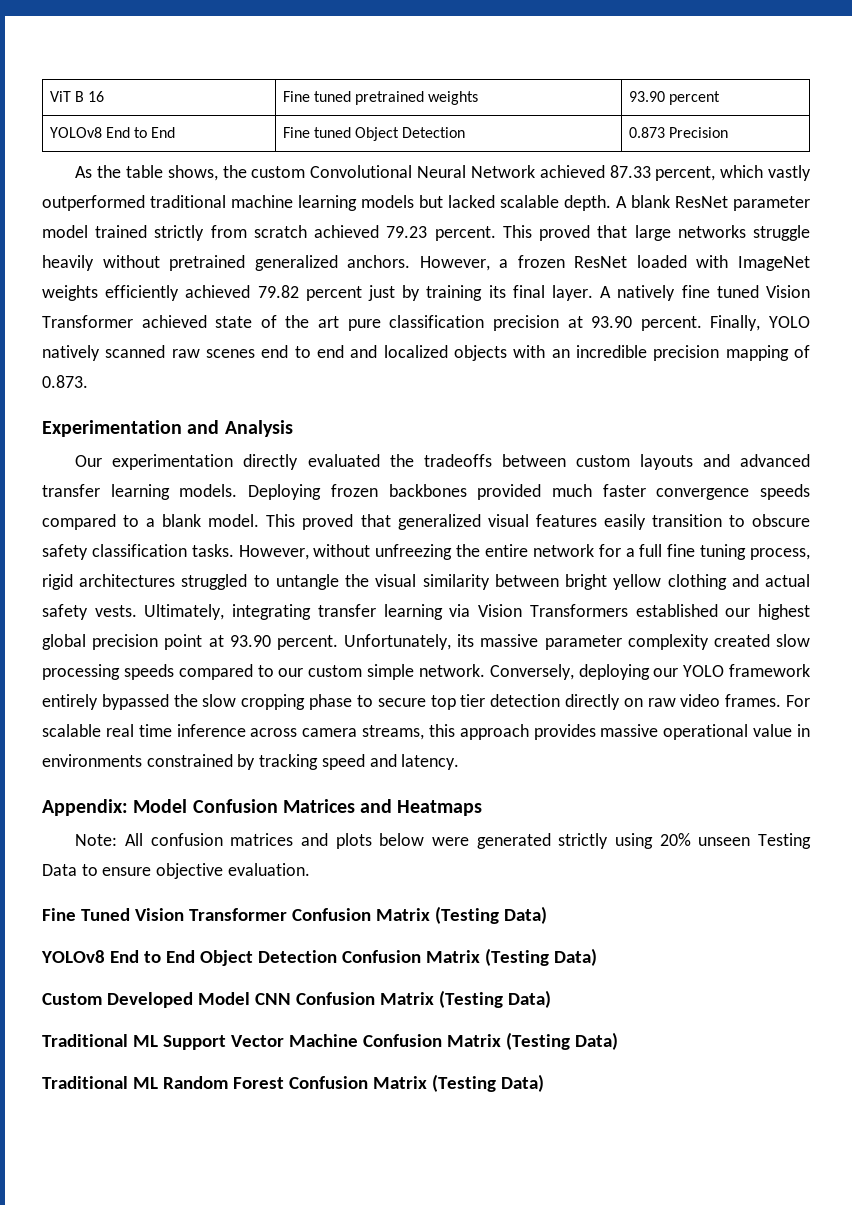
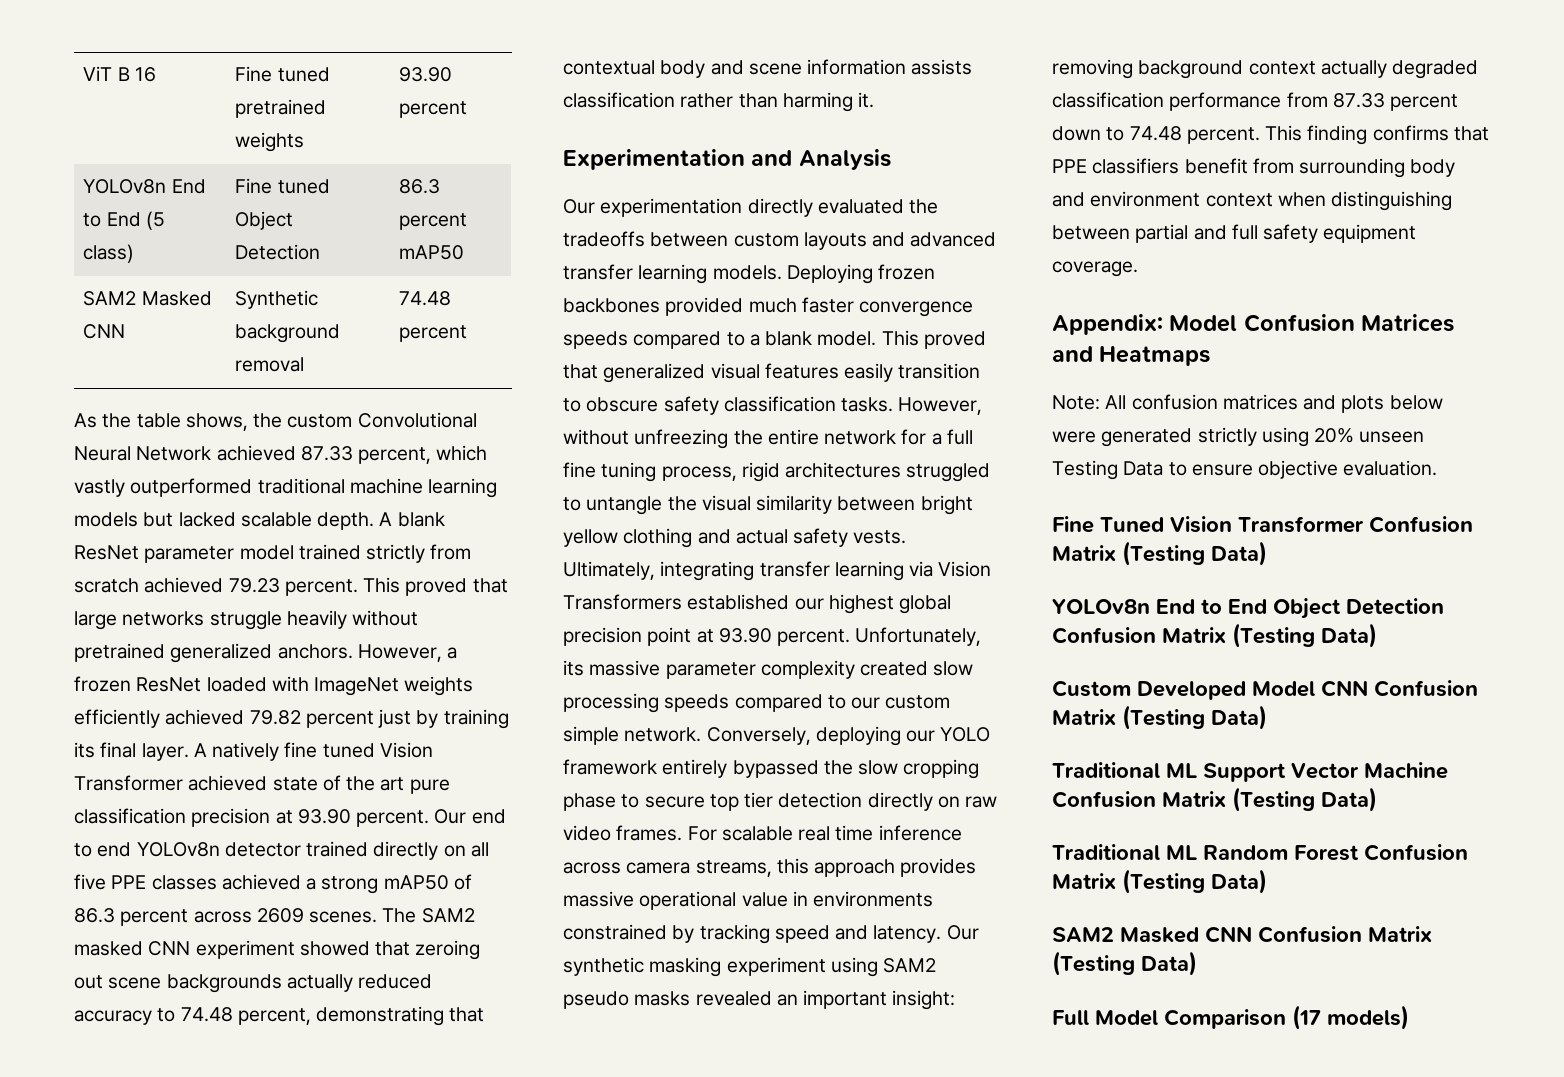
- YOLOv8 End to End | Fine tuned Object Detection | 0.873 Precision
+ YOLOv8n End to End (5 class) | Fine tuned Object Detection | 86.3 percent mAP50
+ SAM2 Masked CNN | Synthetic background removal | 74.48 percent
- Finally, YOLO natively scanned raw scenes end to end and localized objects with an incredible precision mapping of 0.873.
+ Our end to end YOLOv8n detector trained directly on all five PPE classes achieved a strong mAP50 of 86.3 percent across 2609 scenes. The SAM2 masked CNN experiment showed that zeroing out scene backgrounds actually reduced accuracy to 74.48 percent, demonstrating that contextual body and scene information assists classification rather than harming it.
+ Our synthetic masking experiment using SAM2 pseudo masks revealed an important insight: removing background context actually degraded classification performance from 87.33 percent down to 74.48 percent. This finding confirms that PPE classifiers benefit from surrounding body and environment context when distinguishing between partial and full safety equipment coverage.
- YOLOv8 End to End Object Detection Confusion Matrix (Testing Data)
+ YOLOv8n End to End Object Detection Confusion Matrix (Testing Data)
+ SAM2 Masked CNN Confusion Matrix (Testing Data)
+ Full Model Comparison (17 models)

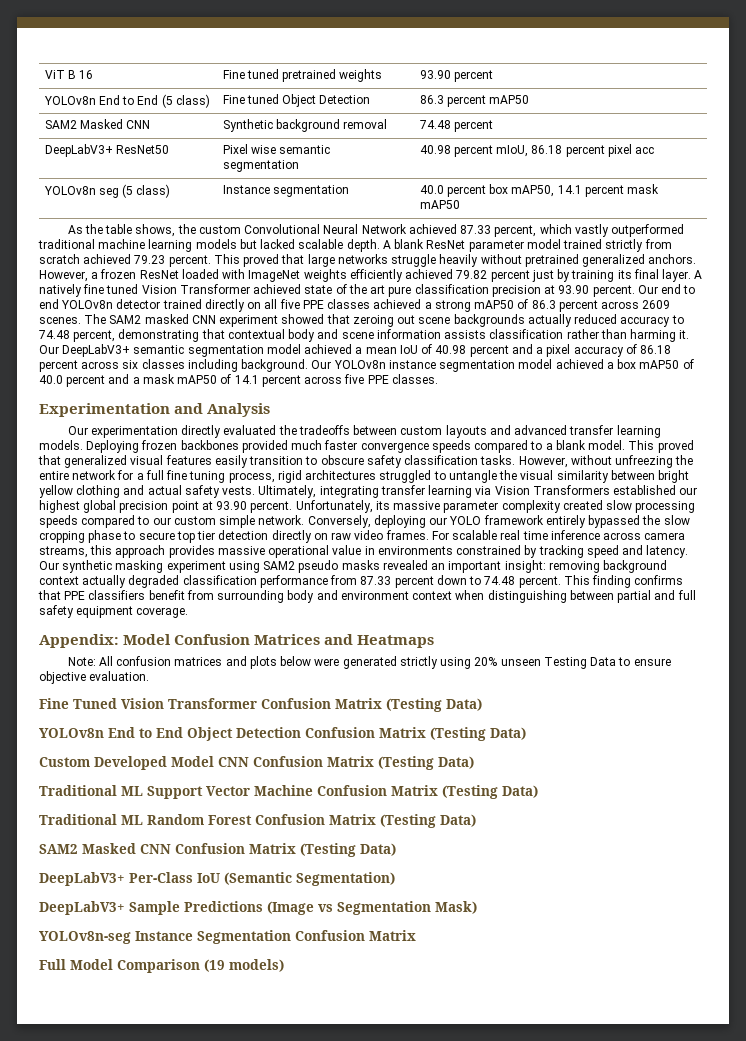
+ DeepLabV3+ ResNet50 | Pixel wise semantic segmentation | 40.98 percent mIoU, 86.18 percent pixel acc
+ YOLOv8n seg (5 class) | Instance segmentation | 40.0 percent box mAP50, 14.1 percent mask mAP50
+ Our DeepLabV3+ semantic segmentation model achieved a mean IoU of 40.98 percent and a pixel accuracy of 86.18 percent across six classes including background. Our YOLOv8n instance segmentation model achieved a box mAP50 of 40.0 percent and a mask mAP50 of 14.1 percent across five PPE classes.
+ DeepLabV3+ Per-Class IoU (Semantic Segmentation)
+ DeepLabV3+ Sample Predictions (Image vs Segmentation Mask)
+ YOLOv8n-seg Instance Segmentation Confusion Matrix
- Full Model Comparison (17 models)
+ Full Model Comparison (19 models)

